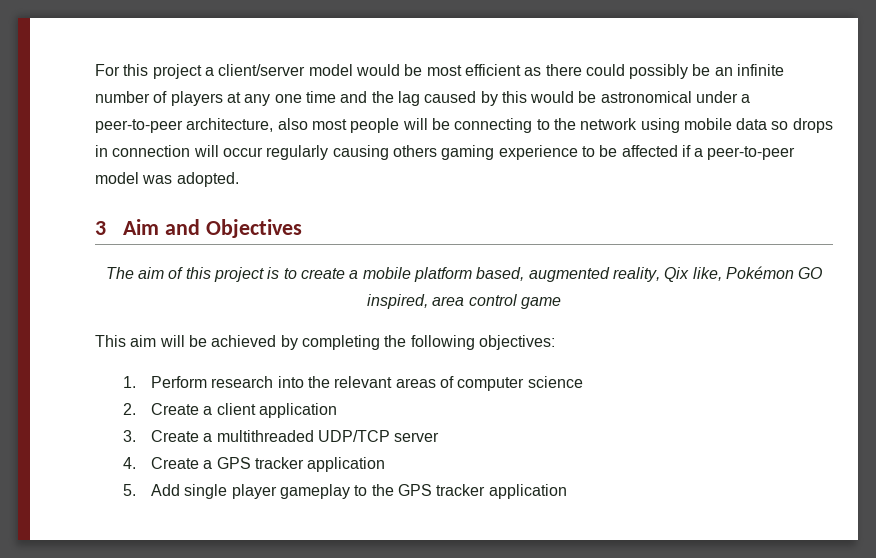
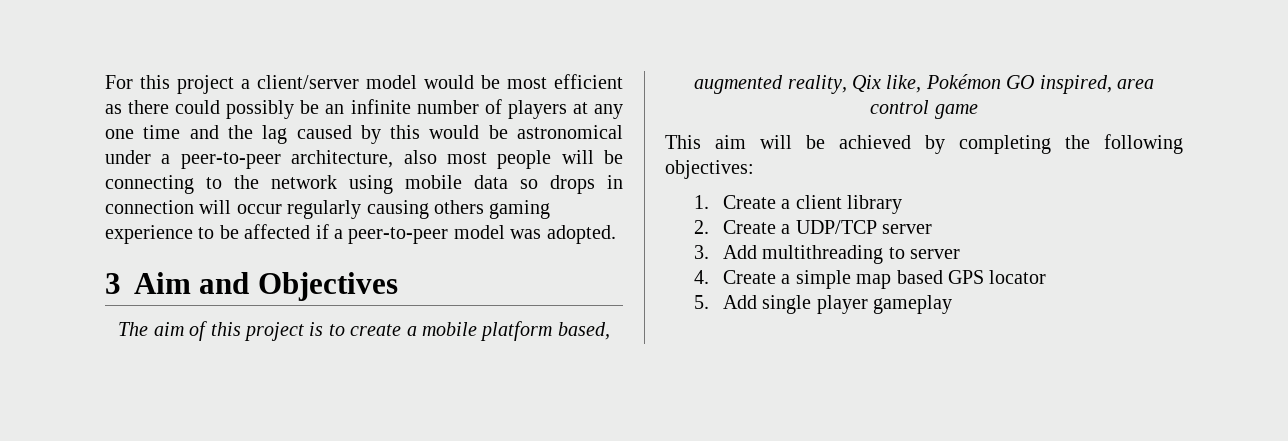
- 1. Perform research into the relevant areas of computer science
+ 1. Create a client library
- 2. Create a client application
+ 2. Create a UDP/TCP server
- 3. Create a multithreaded UDP/TCP server
+ 3. Add multithreading to server
- 4. Create a GPS tracker application
+ 4. Create a simple map based GPS locator
- 5. Add single player gameplay to the GPS tracker application
+ 5. Add single player gameplay

